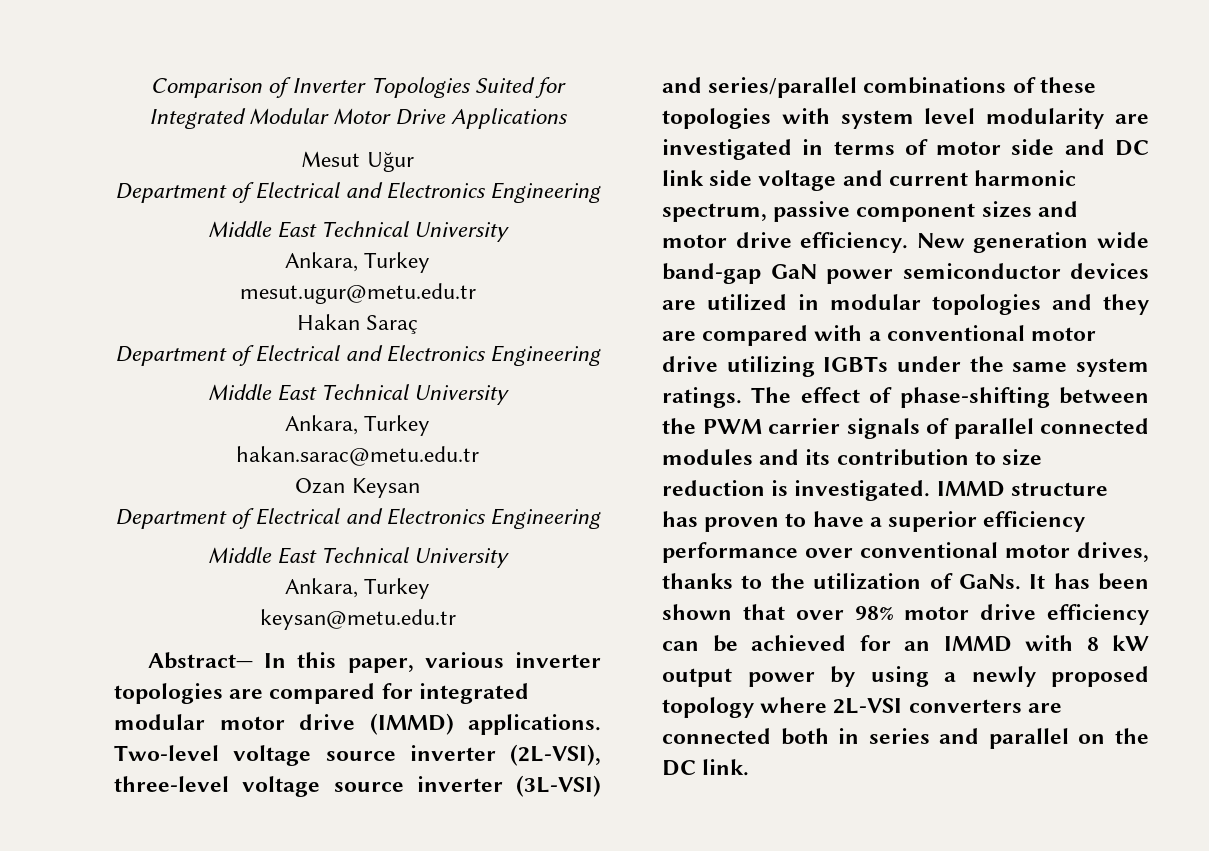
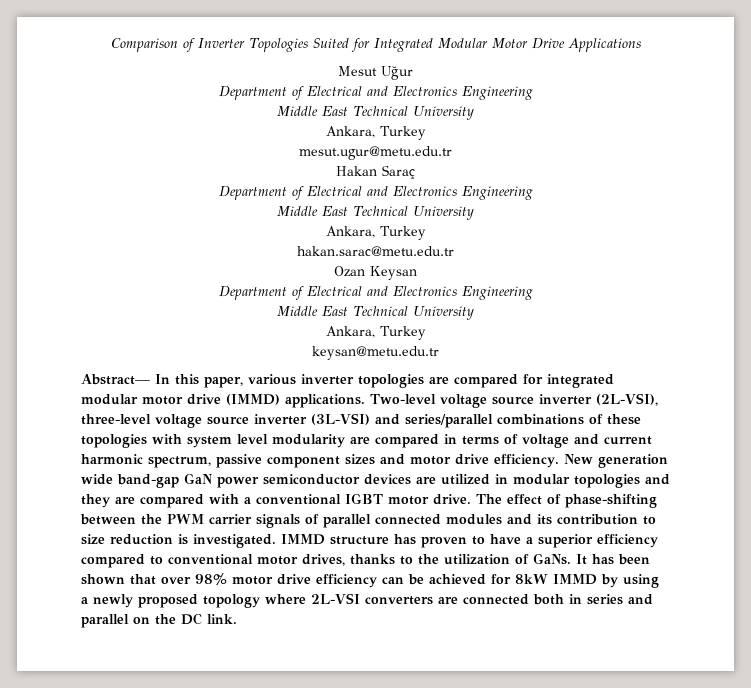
- Two-level voltage source inverter (2L-VSI), three-level voltage source inverter (3L-VSI) and series/parallel combinations of these topologies with system level modularity are investigated in terms of motor side and DC link side voltage and current harmonic spectrum, passive component sizes and motor drive efficiency.
+ Two-level voltage source inverter (2L-VSI), three-level voltage source inverter (3L-VSI) and series/parallel combinations of these topologies with system level modularity are compared in terms of voltage and current harmonic spectrum, passive component sizes and motor drive efficiency.
- New generation wide band-gap GaN power semiconductor devices are utilized in modular topologies and they are compared with a conventional motor drive utilizing IGBTs under the same system ratings.
+ New generation wide band-gap GaN power semiconductor devices are utilized in modular topologies and they are compared with a conventional IGBT motor drive.
- IMMD structure has proven to have a superior efficiency performance over conventional motor drives, thanks to the utilization of GaNs.
+ IMMD structure has proven to have a superior efficiency compared to conventional motor drives, thanks to the utilization of GaNs.
- It has been shown that over 98% motor drive efficiency can be achieved for an IMMD with 8 kW output power by using a newly proposed topology where 2L-VSI converters are connected both in series and parallel on the DC link.
+ It has been shown that over 98% motor drive efficiency can be achieved for 8kW IMMD by using a newly proposed topology where 2L-VSI converters are connected both in series and parallel on the DC link.

